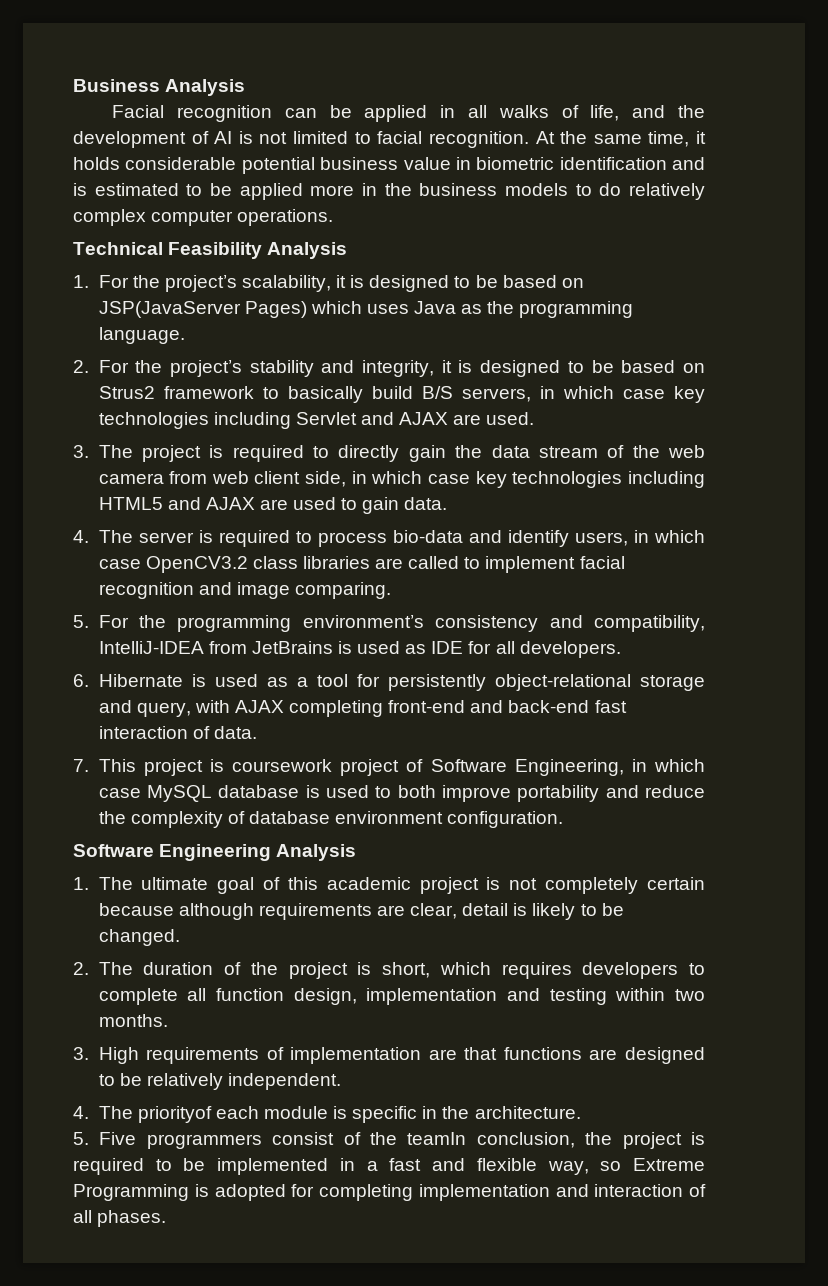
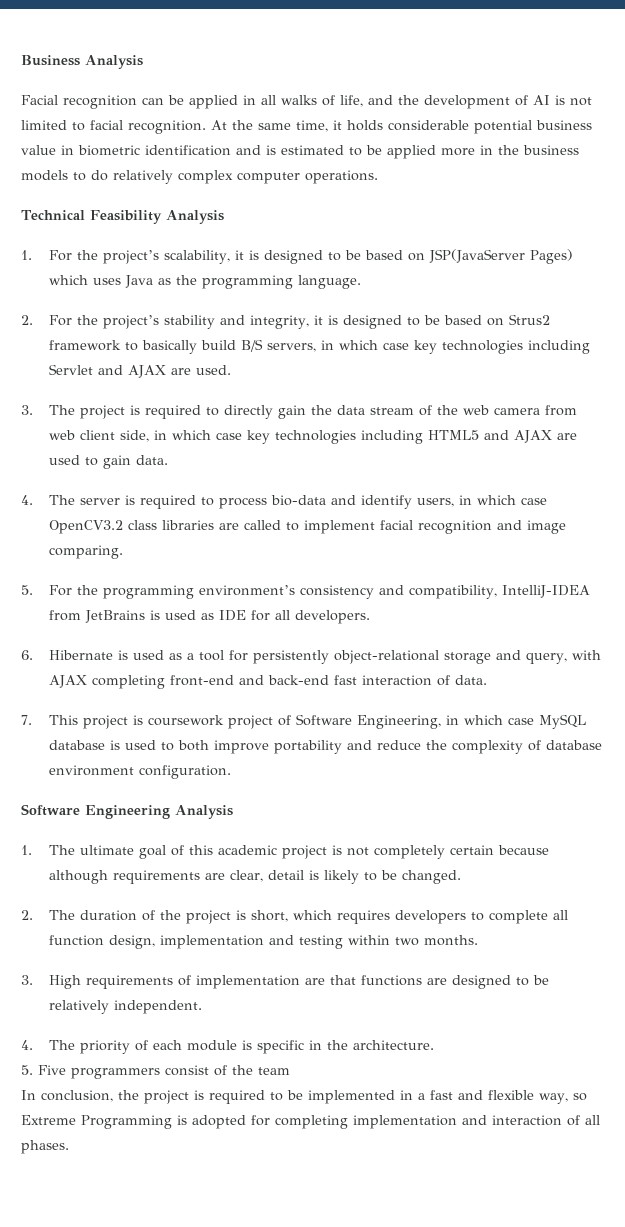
- 4. The priorityof each module is specific in the architecture.
+ 4. The priority of each module is specific in the architecture.
- 5. Five programmers consist of the teamIn conclusion, the project is required to be implemented in a fast and flexible way, so Extreme Programming is adopted for completing implementation and interaction of all phases.
+ 5. Five programmers consist of the team
+ In conclusion, the project is required to be implemented in a fast and flexible way, so Extreme Programming is adopted for completing implementation and interaction of all phases.

